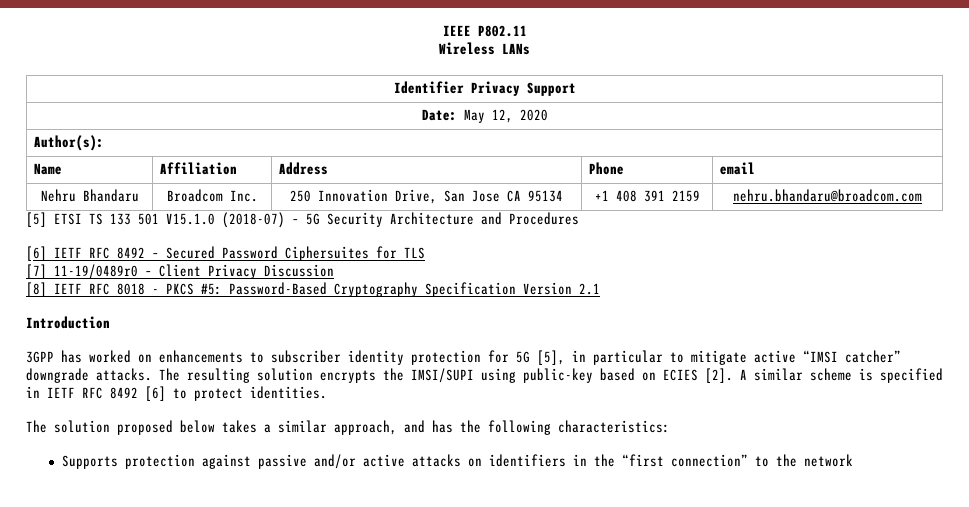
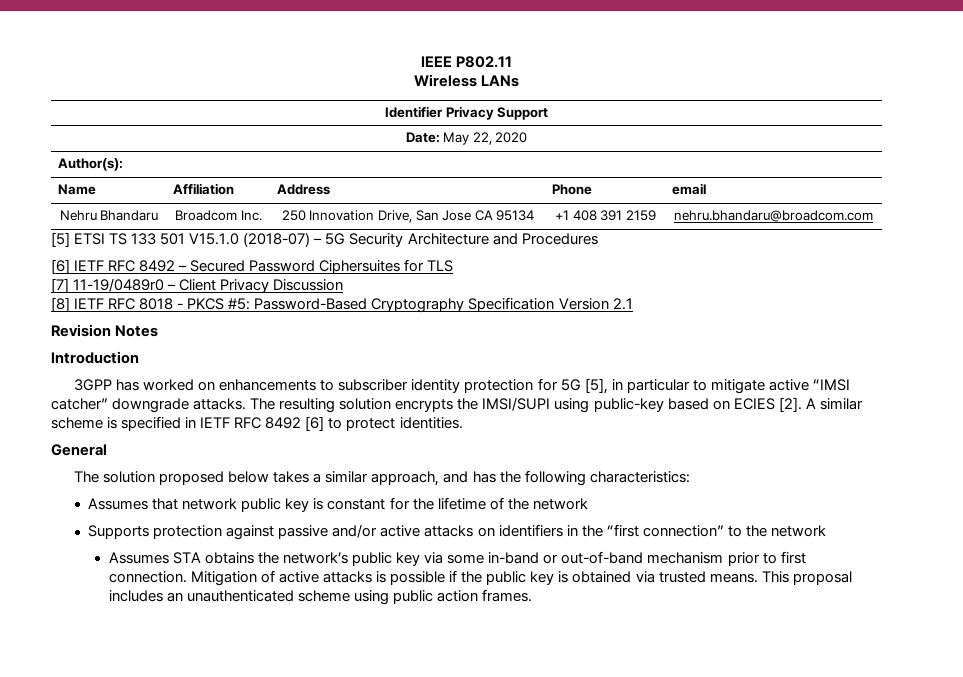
- Date: May 12, 2020
+ Date: May 22, 2020
+ Revision Notes
+ General
+ Assumes that network public key is constant for the lifetime of the network
+ Assumes STA obtains the network’s public key via some in-band or out-of-band mechanism prior to first connection. Mitigation of active attacks is possible if the public key is obtained via trusted means. This proposal includes an unauthenticated scheme using public action frames.

